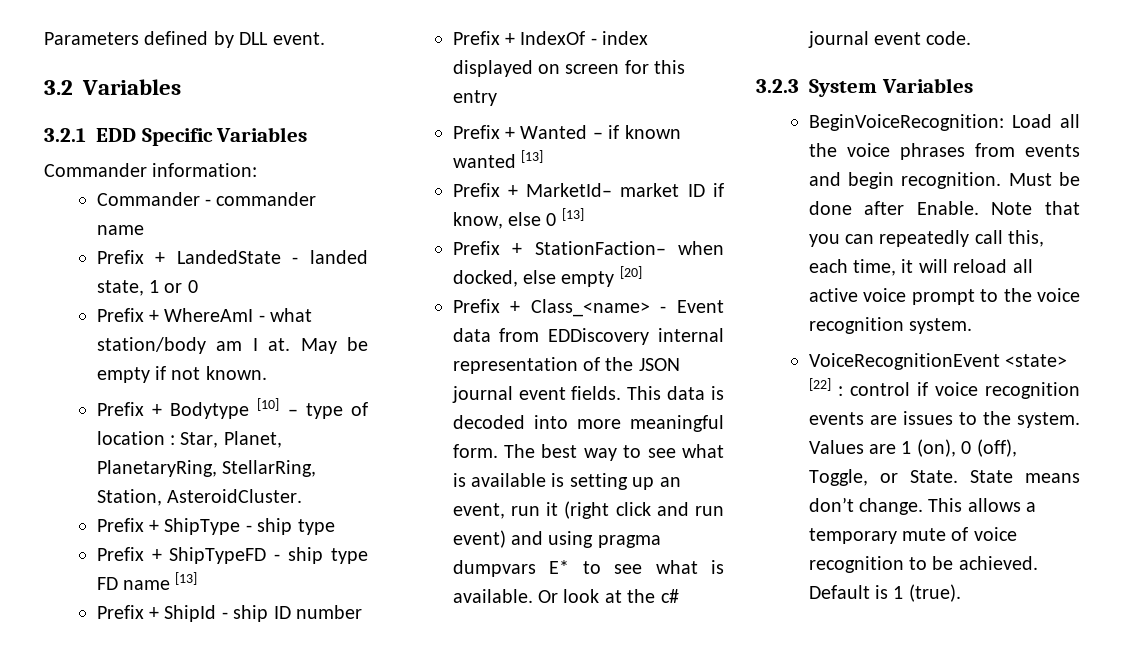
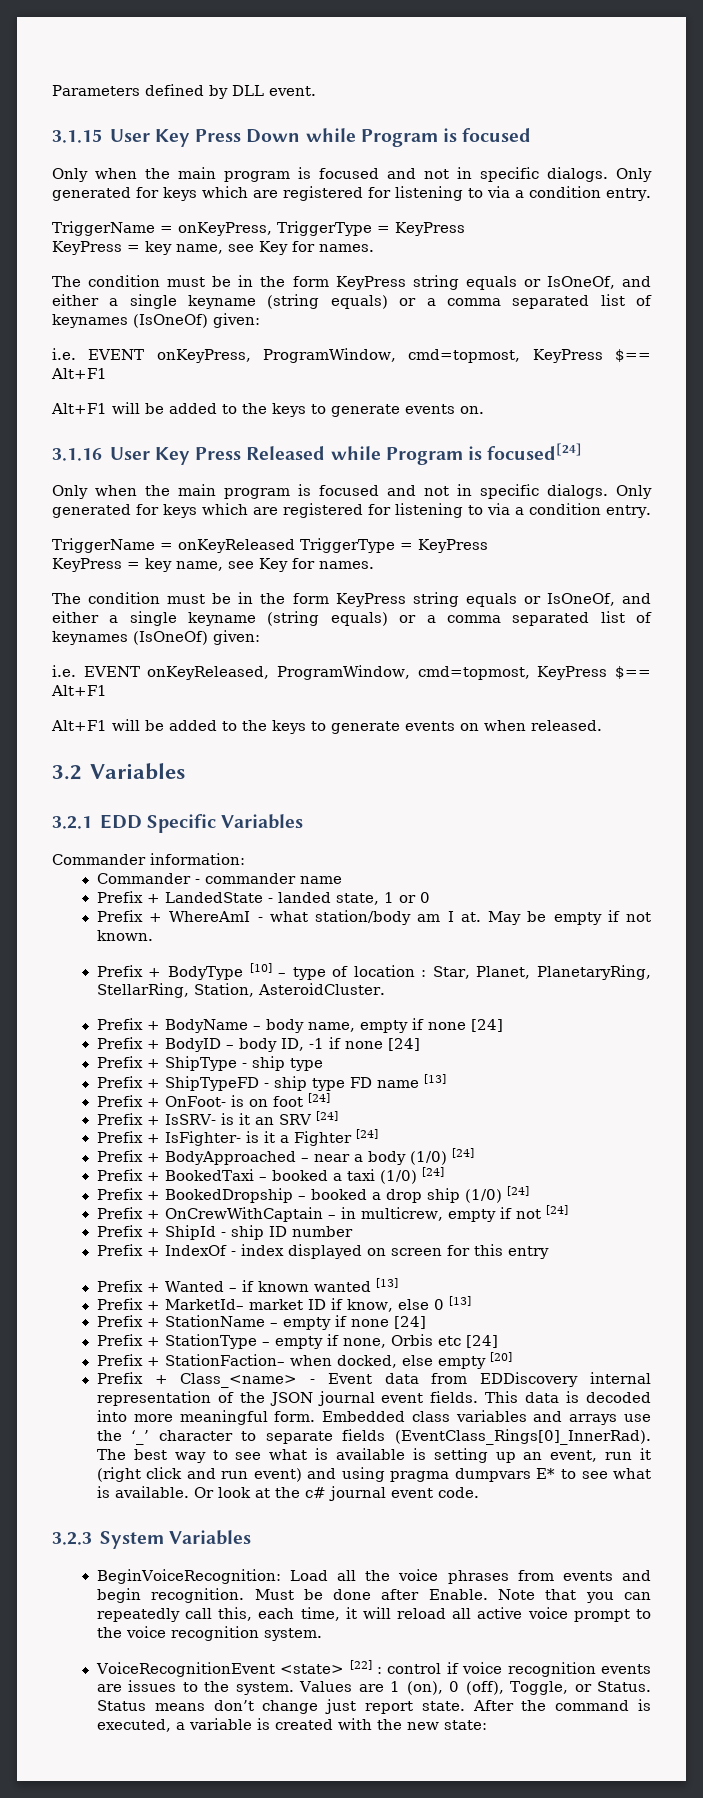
+ 3.1.15 User Key Press Down while Program is focused
+ Only when the main program is focused and not in specific dialogs. Only generated for keys which are registered for listening to via a condition entry.
+ TriggerName = onKeyPress, TriggerType = KeyPress
+ KeyPress = key name, see Key for names.
+ The condition must be in the form KeyPress string equals or IsOneOf, and either a single keyname (string equals) or a comma separated list of keynames (IsOneOf) given:
+ i.e. EVENT onKeyPress, ProgramWindow, cmd=topmost, KeyPress $== Alt+F1
+ Alt+F1 will be added to the keys to generate events on.
+ 3.1.16 User Key Press Released while Program is focused[24]
+ Only when the main program is focused and not in specific dialogs. Only generated for keys which are registered for listening to via a condition entry.
+ TriggerName = onKeyReleased TriggerType = KeyPress
+ KeyPress = key name, see Key for names.
+ The condition must be in the form KeyPress string equals or IsOneOf, and either a single keyname (string equals) or a comma separated list of keynames (IsOneOf) given:
+ i.e. EVENT onKeyReleased, ProgramWindow, cmd=topmost, KeyPress $== Alt+F1
+ Alt+F1 will be added to the keys to generate events on when released.
- Prefix + Bodytype [10] – type of location : Star, Planet, PlanetaryRing, StellarRing, Station, AsteroidCluster.
+ Prefix + BodyType [10] – type of location : Star, Planet, PlanetaryRing, StellarRing, Station, AsteroidCluster.
+ Prefix + BodyName – body name, empty if none [24]
+ Prefix + BodyID – body ID, -1 if none [24]
+ Prefix + OnFoot- is on foot [24]
+ Prefix + IsSRV- is it an SRV [24]
+ Prefix + IsFighter- is it a Fighter [24]
+ Prefix + BodyApproached – near a body (1/0) [24]
+ Prefix + BookedTaxi – booked a taxi (1/0) [24]
+ Prefix + BookedDropship – booked a drop ship (1/0) [24]
+ Prefix + OnCrewWithCaptain – in multicrew, empty if not [24]
+ Prefix + StationName – empty if none [24]
+ Prefix + StationType – empty if none, Orbis etc [24]
+ Embedded class variables and arrays use the ‘_’ character to separate fields (EventClass_Rings[0]_InnerRad).
- Values are 1 (on), 0 (off), Toggle, or State. State means don’t change. This allows a temporary mute of voice recognition to be achieved. Default is 1 (true).
+ Values are 1 (on), 0 (off), Toggle, or Status. Status means don’t change just report state. After the command is executed, a variable is created with the new state:

